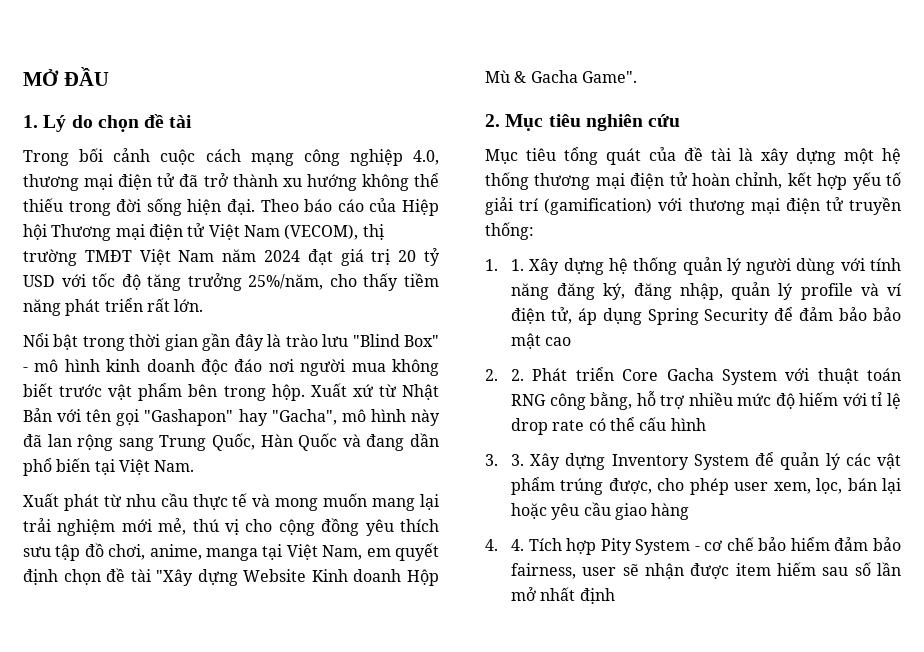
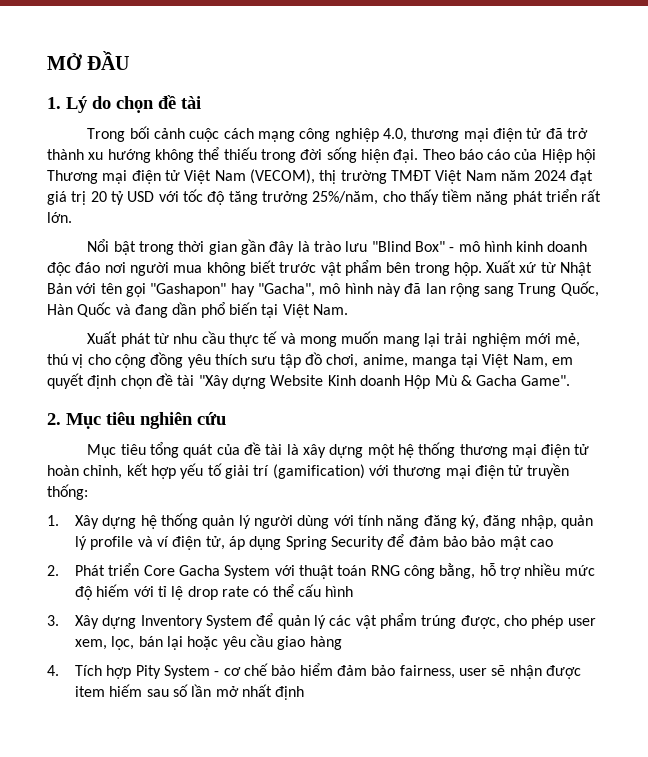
- 1. 1. Xây dựng hệ thống quản lý người dùng với tính năng đăng ký, đăng nhập, quản lý profile và ví điện tử, áp dụng Spring Security để đảm bảo bảo mật cao
+ 1. Xây dựng hệ thống quản lý người dùng với tính năng đăng ký, đăng nhập, quản lý profile và ví điện tử, áp dụng Spring Security để đảm bảo bảo mật cao
- 2. 2. Phát triển Core Gacha System với thuật toán RNG công bằng, hỗ trợ nhiều mức độ hiếm với tỉ lệ drop rate có thể cấu hình
+ 2. Phát triển Core Gacha System với thuật toán RNG công bằng, hỗ trợ nhiều mức độ hiếm với tỉ lệ drop rate có thể cấu hình
- 3. 3. Xây dựng Inventory System để quản lý các vật phẩm trúng được, cho phép user xem, lọc, bán lại hoặc yêu cầu giao hàng
+ 3. Xây dựng Inventory System để quản lý các vật phẩm trúng được, cho phép user xem, lọc, bán lại hoặc yêu cầu giao hàng
- 4. 4. Tích hợp Pity System - cơ chế bảo hiểm đảm bảo fairness, user sẽ nhận được item hiếm sau số lần mở nhất định
+ 4. Tích hợp Pity System - cơ chế bảo hiểm đảm bảo fairness, user sẽ nhận được item hiếm sau số lần mở nhất định

